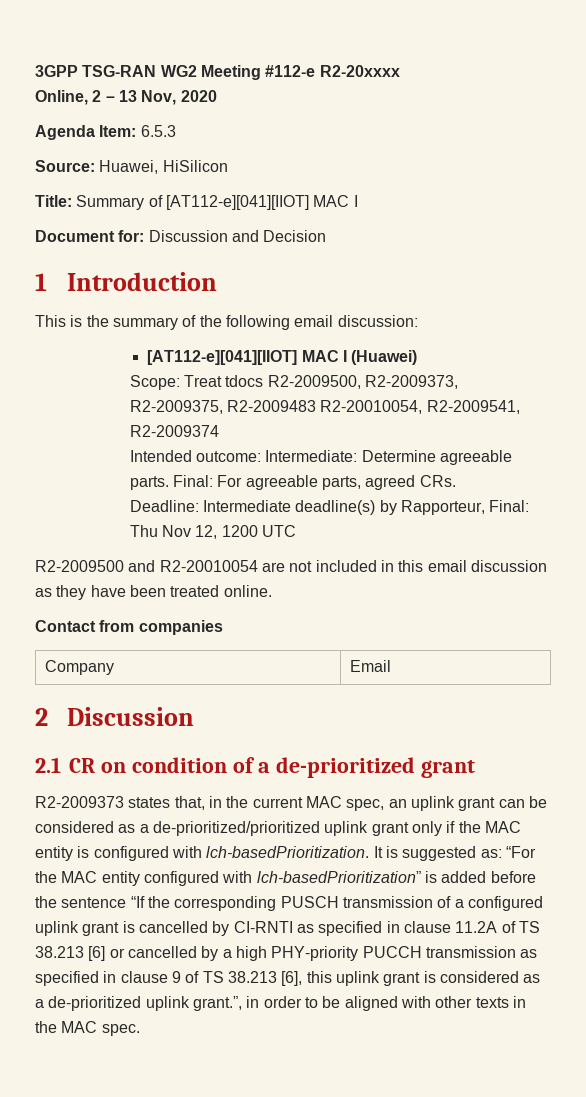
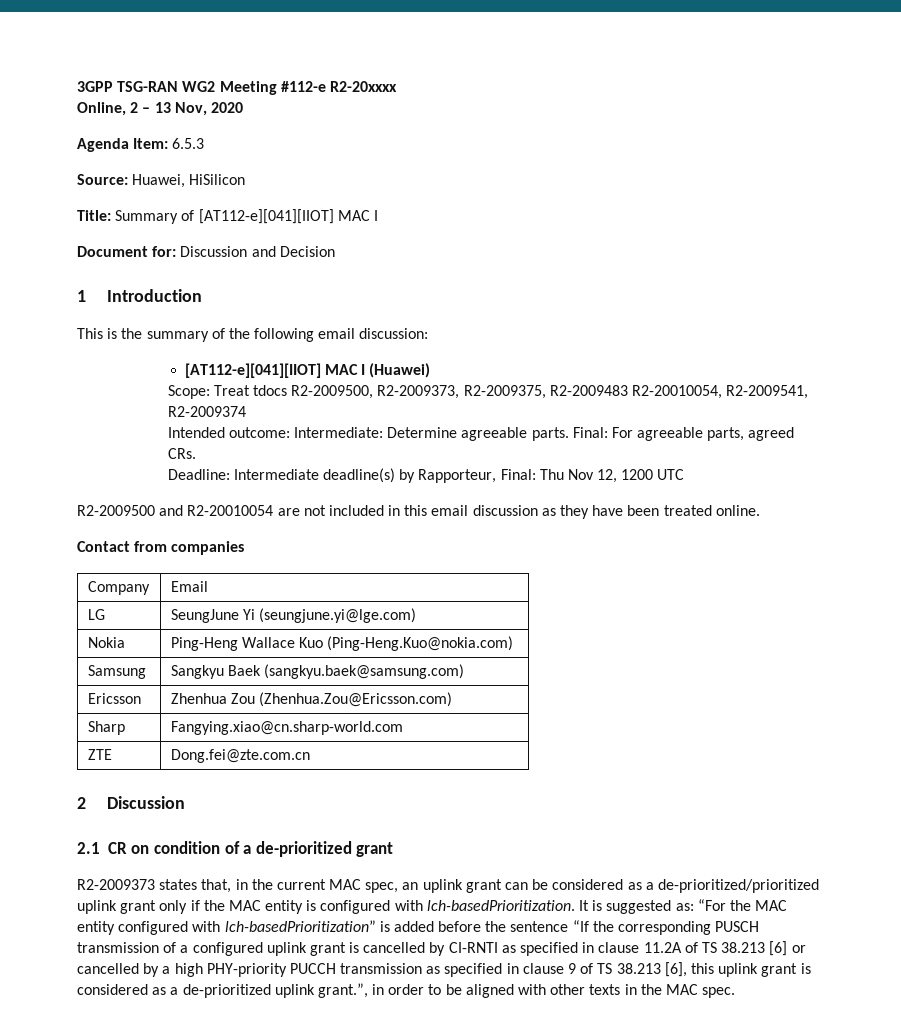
+ LG | SeungJune Yi (seungjune.yi@lge.com)
+ Nokia | Ping-Heng Wallace Kuo (Ping-Heng.Kuo@nokia.com)
+ Samsung | Sangkyu Baek (sangkyu.baek@samsung.com)
+ Ericsson | Zhenhua Zou (Zhenhua.Zou@Ericsson.com)
+ Sharp | Fangying.xiao@cn.sharp-world.com
+ ZTE | Dong.fei@zte.com.cn

